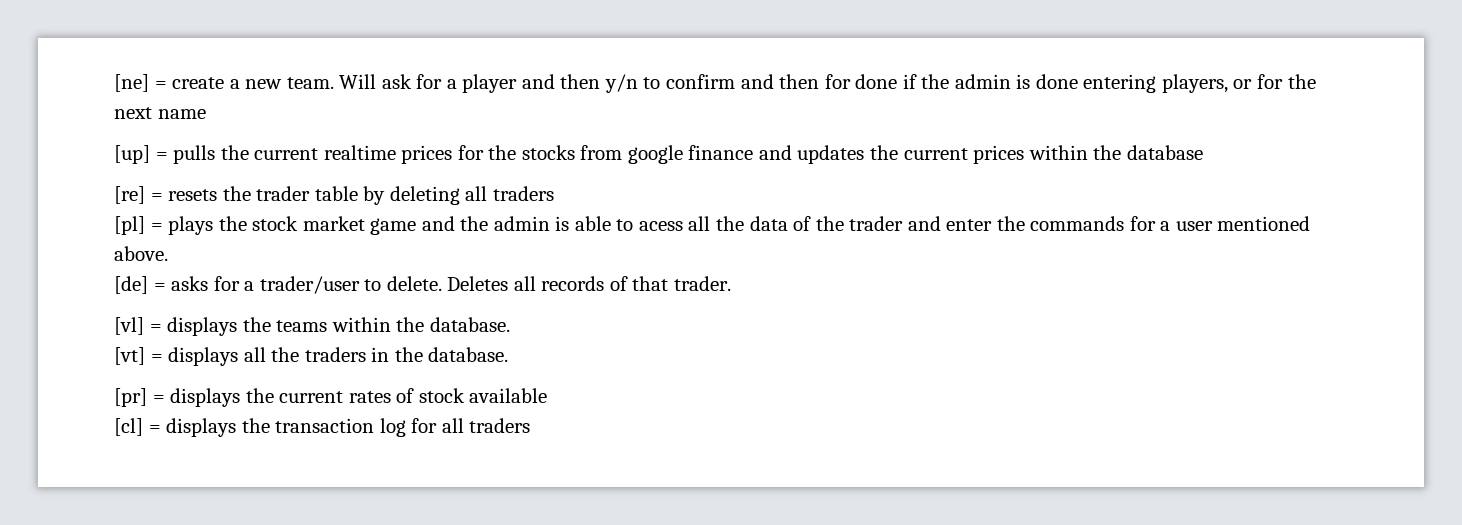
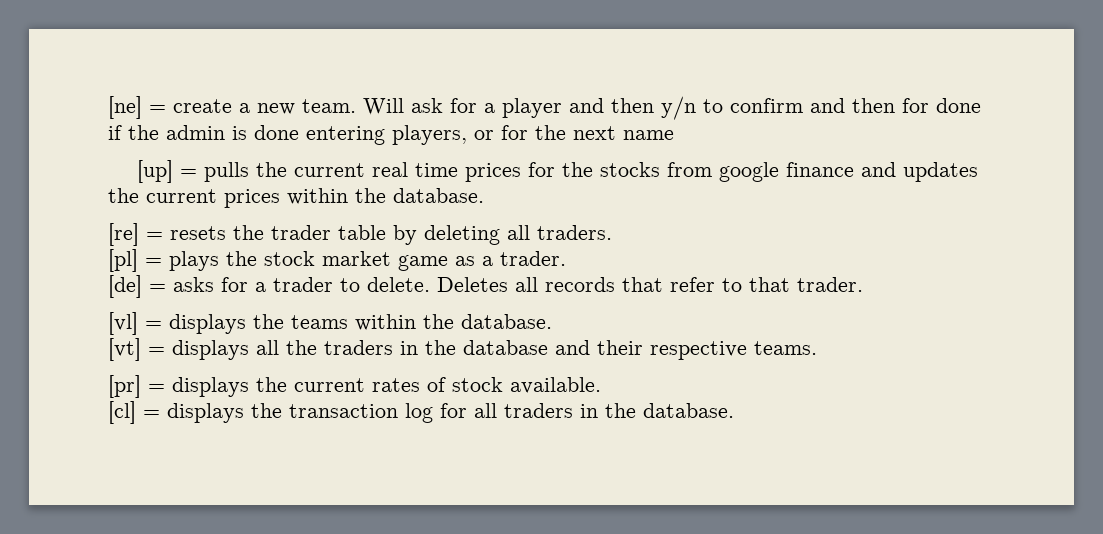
- [up] = pulls the current realtime prices for the stocks from google finance and updates the current prices within the database
+ [up] = pulls the current real time prices for the stocks from google finance and updates the current prices within the database.
- [re] = resets the trader table by deleting all traders
+ [re] = resets the trader table by deleting all traders.
- [pl] = plays the stock market game and the admin is able to acess all the data of the trader and enter the commands for a user mentioned above.
+ [pl] = plays the stock market game as a trader.
- [de] = asks for a trader/user to delete.
+ [de] = asks for a trader to delete.
- Deletes all records of that trader.
+ Deletes all records that refer to that trader.
- [vt] = displays all the traders in the database.
+ [vt] = displays all the traders in the database and their respective teams.
- [pr] = displays the current rates of stock available
+ [pr] = displays the current rates of stock available.
- [cl] = displays the transaction log for all traders
+ [cl] = displays the transaction log for all traders in the database.

